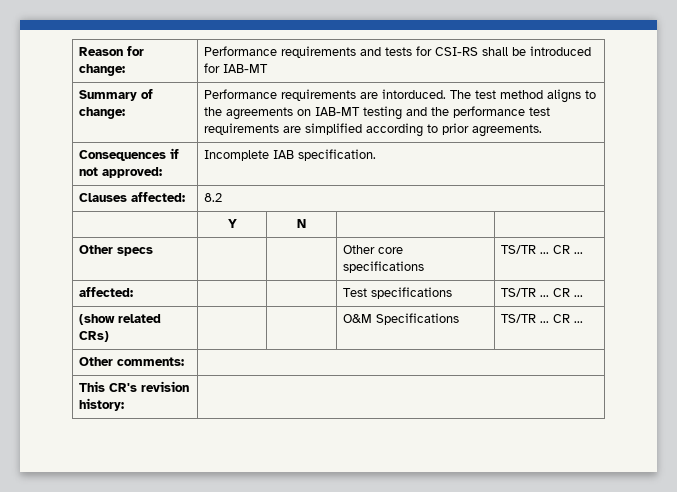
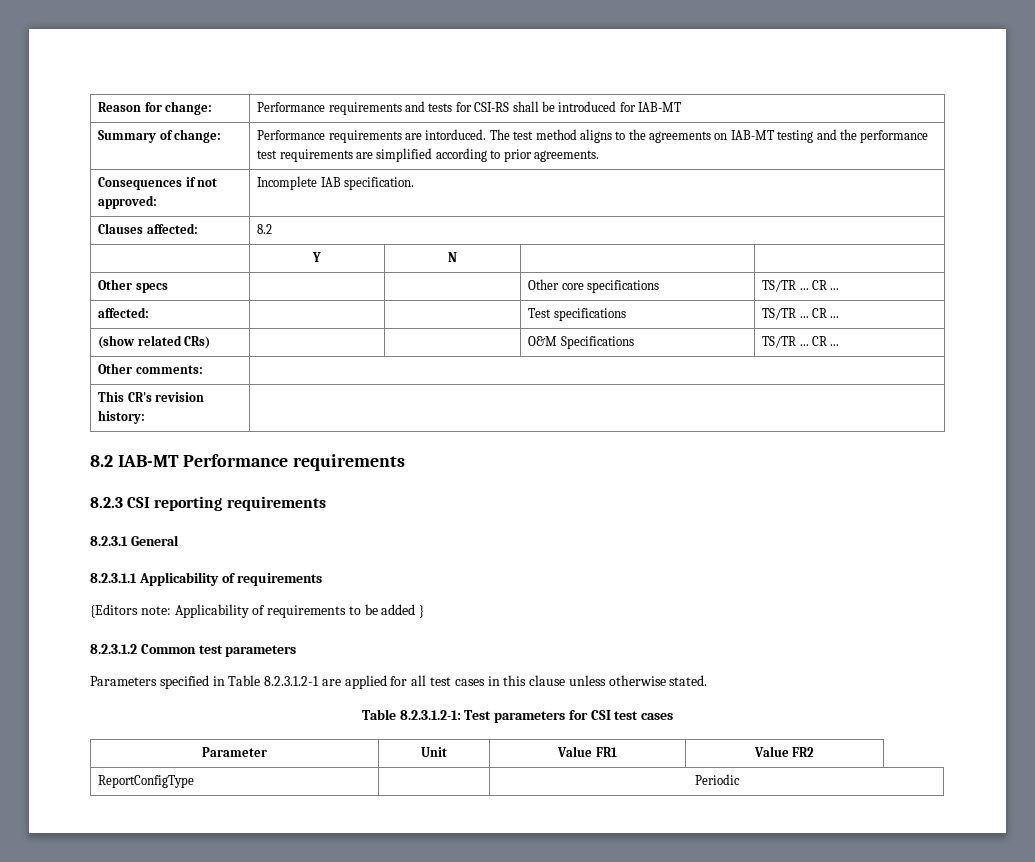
+ 8.2 IAB-MT Performance requirements
+ 8.2.3 CSI reporting requirements
+ 8.2.3.1 General
+ 8.2.3.1.1 Applicability of requirements
+ {Editors note: Applicability of requirements to be added }
+ 8.2.3.1.2 Common test parameters
+ Parameters specified in Table 8.2.3.1.2-1 are applied for all test cases in this clause unless otherwise stated.
+ Table 8.2.3.1.2-1: Test parameters for CSI test cases
+ Parameter | Unit | Value FR1 | Value FR2
+ ReportConfigType | | Periodic

